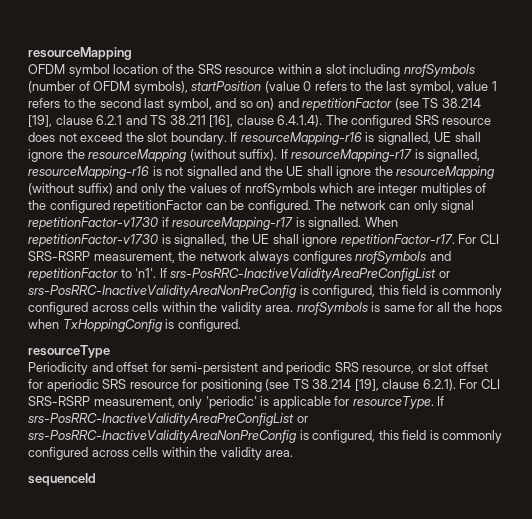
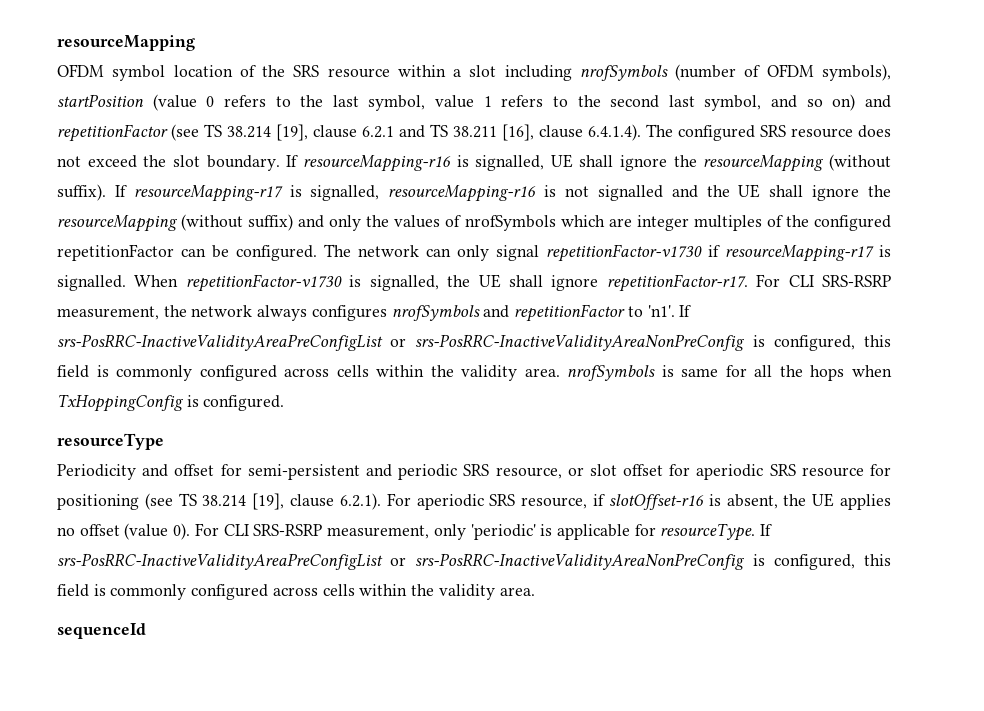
- Periodicity and offset for semi-persistent and periodic SRS resource, or slot offset for aperiodic SRS resource for positioning (see TS 38.214 [19], clause 6.2.1). For CLI SRS-RSRP measurement, only 'periodic' is applicable for resourceType.
+ Periodicity and offset for semi-persistent and periodic SRS resource, or slot offset for aperiodic SRS resource for positioning (see TS 38.214 [19], clause 6.2.1). For aperiodic SRS resource, if slotOffset-r16 is absent, the UE applies no offset (value 0). For CLI SRS-RSRP measurement, only 'periodic' is applicable for resourceType.

